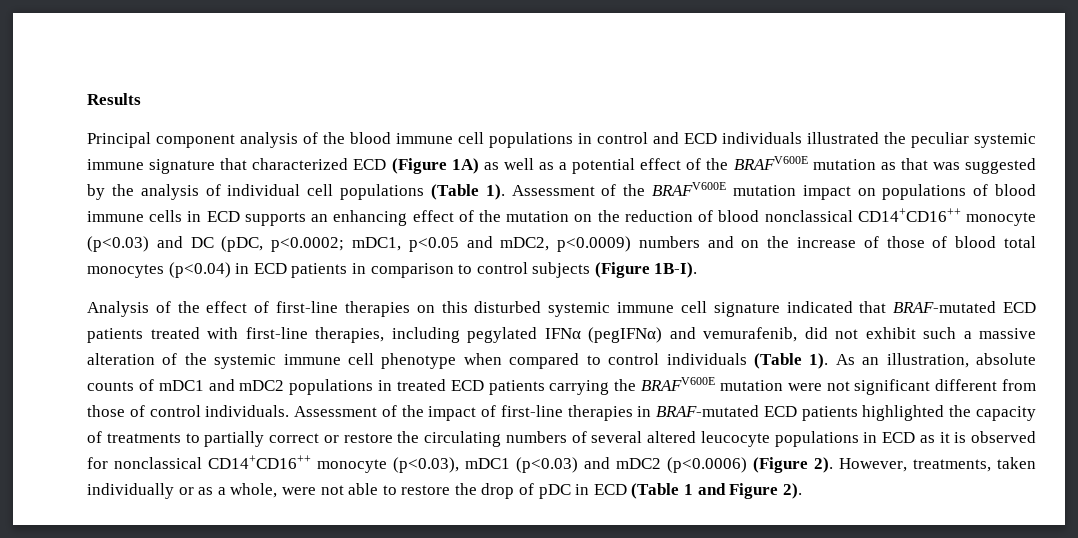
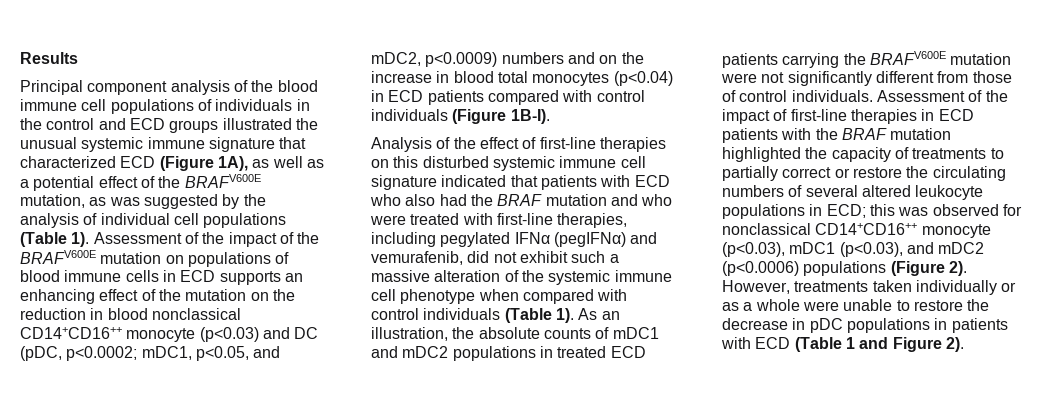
- Principal component analysis of the blood immune cell populations in control and ECD individuals illustrated the peculiar systemic immune signature that characterized ECD (Figure 1A) as well as a potential effect of the BRAFV600E mutation as that was suggested by the analysis of individual cell populations (Table 1).
+ Principal component analysis of the blood immune cell populations of individuals in the control and ECD groups illustrated the unusual systemic immune signature that characterized ECD (Figure 1A), as well as a potential effect of the BRAFV600E mutation, as was suggested by the analysis of individual cell populations (Table 1).
- Assessment of the BRAFV600E mutation impact on populations of blood immune cells in ECD supports an enhancing effect of the mutation on the reduction of blood nonclassical CD14+CD16++ monocyte (p<0.03) and DC (pDC, p<0.0002; mDC1, p<0.05 and mDC2, p<0.0009) numbers and on the increase of those of blood total monocytes (p<0.04) in ECD patients in comparison to control subjects (Figure 1B-I).
+ Assessment of the impact of the BRAFV600E mutation on populations of blood immune cells in ECD supports an enhancing effect of the mutation on the reduction in blood nonclassical CD14+CD16++ monocyte (p<0.03) and DC (pDC, p<0.0002; mDC1, p<0.05, and mDC2, p<0.0009) numbers and on the increase in blood total monocytes (p<0.04) in ECD patients compared with control individuals (Figure 1B-I).
- Analysis of the effect of first-line therapies on this disturbed systemic immune cell signature indicated that BRAF-mutated ECD patients treated with first-line therapies, including pegylated IFNα (pegIFNα) and vemurafenib, did not exhibit such a massive alteration of the systemic immune cell phenotype when compared to control individuals (Table 1).
+ Analysis of the effect of first-line therapies on this disturbed systemic immune cell signature indicated that patients with ECD who also had the BRAF mutation and who were treated with first-line therapies, including pegylated IFNα (pegIFNα) and vemurafenib, did not exhibit such a massive alteration of the systemic immune cell phenotype when compared with control individuals (Table 1).
- As an illustration, absolute counts of mDC1 and mDC2 populations in treated ECD patients carrying the BRAFV600E mutation were not significant different from those of control individuals.
+ As an illustration, the absolute counts of mDC1 and mDC2 populations in treated ECD patients carrying the BRAFV600E mutation were not significantly different from those of control individuals.
- Assessment of the impact of first-line therapies in BRAF-mutated ECD patients highlighted the capacity of treatments to partially correct or restore the circulating numbers of several altered leucocyte populations in ECD as it is observed for nonclassical CD14+CD16++ monocyte (p<0.03), mDC1 (p<0.03) and mDC2 (p<0.0006) (Figure 2).
+ Assessment of the impact of first-line therapies in ECD patients with the BRAF mutation highlighted the capacity of treatments to partially correct or restore the circulating numbers of several altered leukocyte populations in ECD; this was observed for nonclassical CD14+CD16++ monocyte (p<0.03), mDC1 (p<0.03), and mDC2 (p<0.0006) populations (Figure 2).
- However, treatments, taken individually or as a whole, were not able to restore the drop of pDC in ECD (Table 1 and Figure 2).
+ However, treatments taken individually or as a whole were unable to restore the decrease in pDC populations in patients with ECD (Table 1 and Figure 2).

